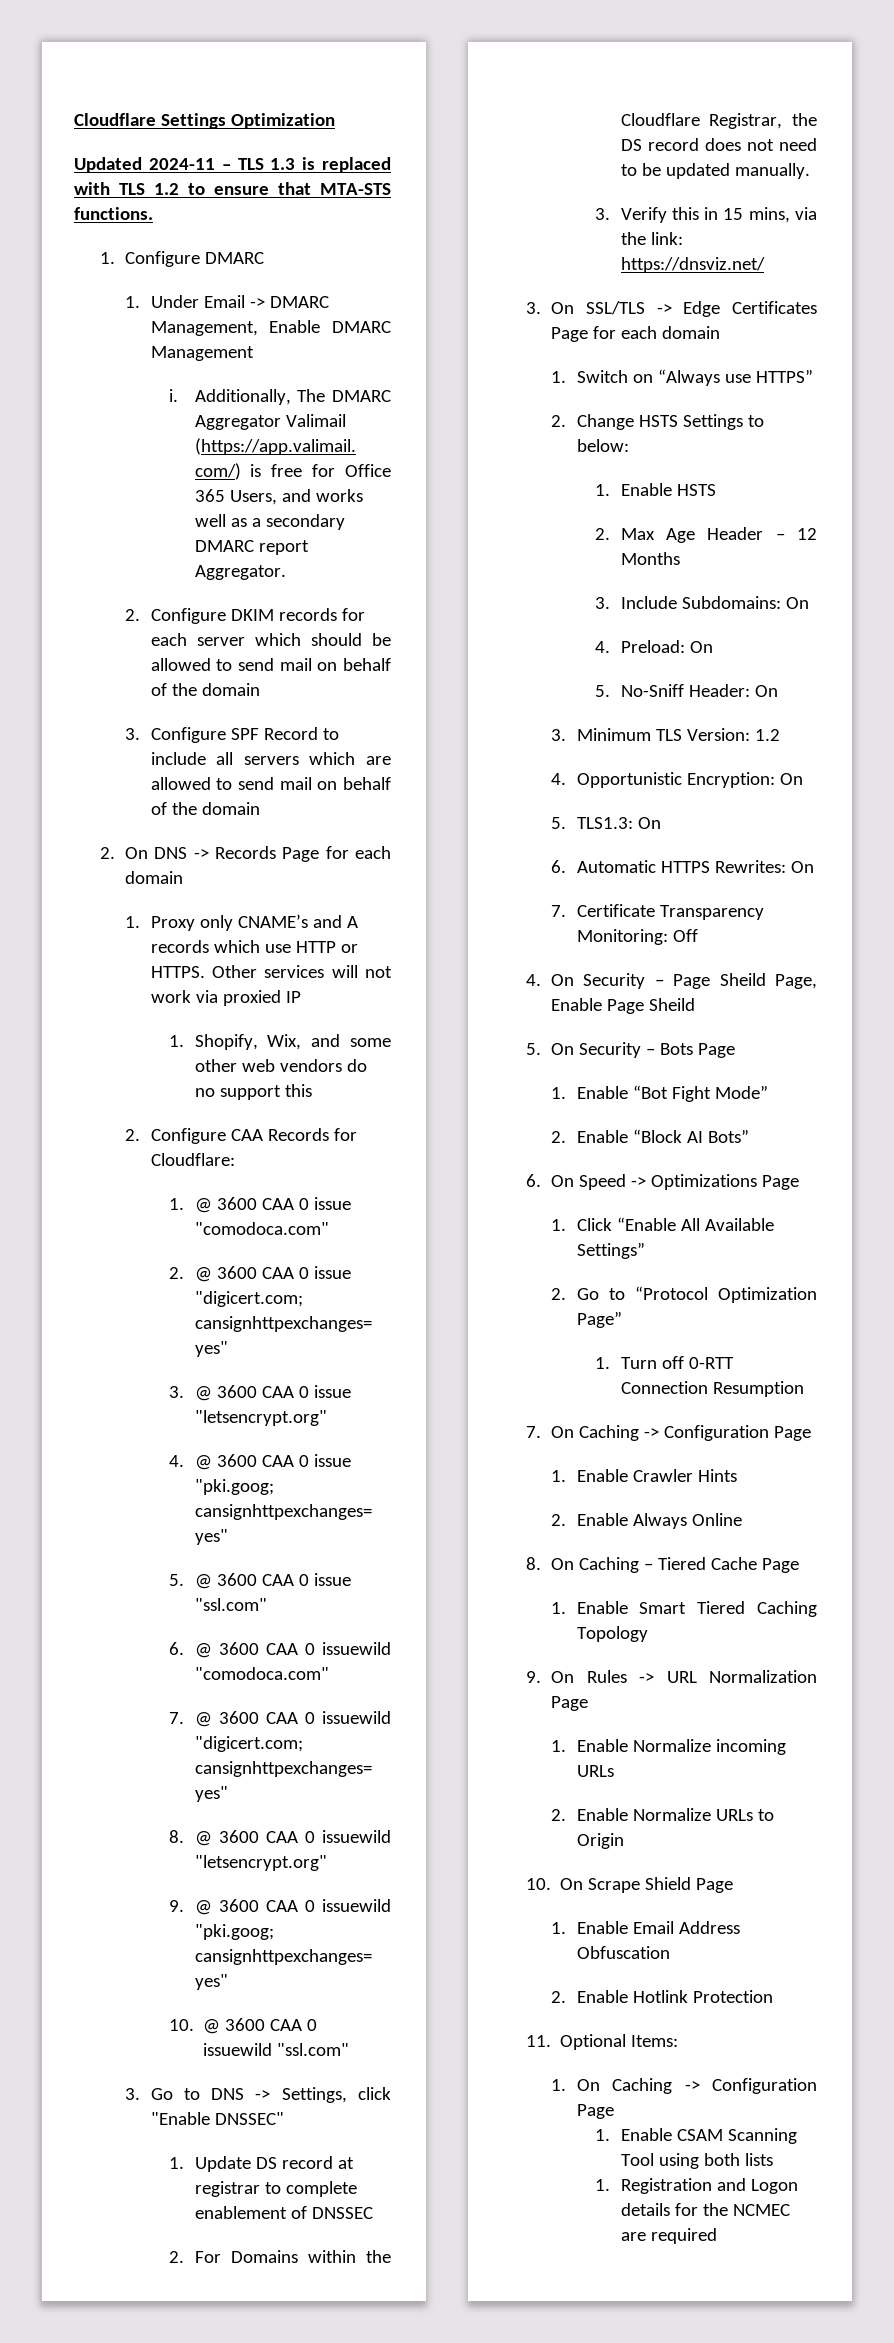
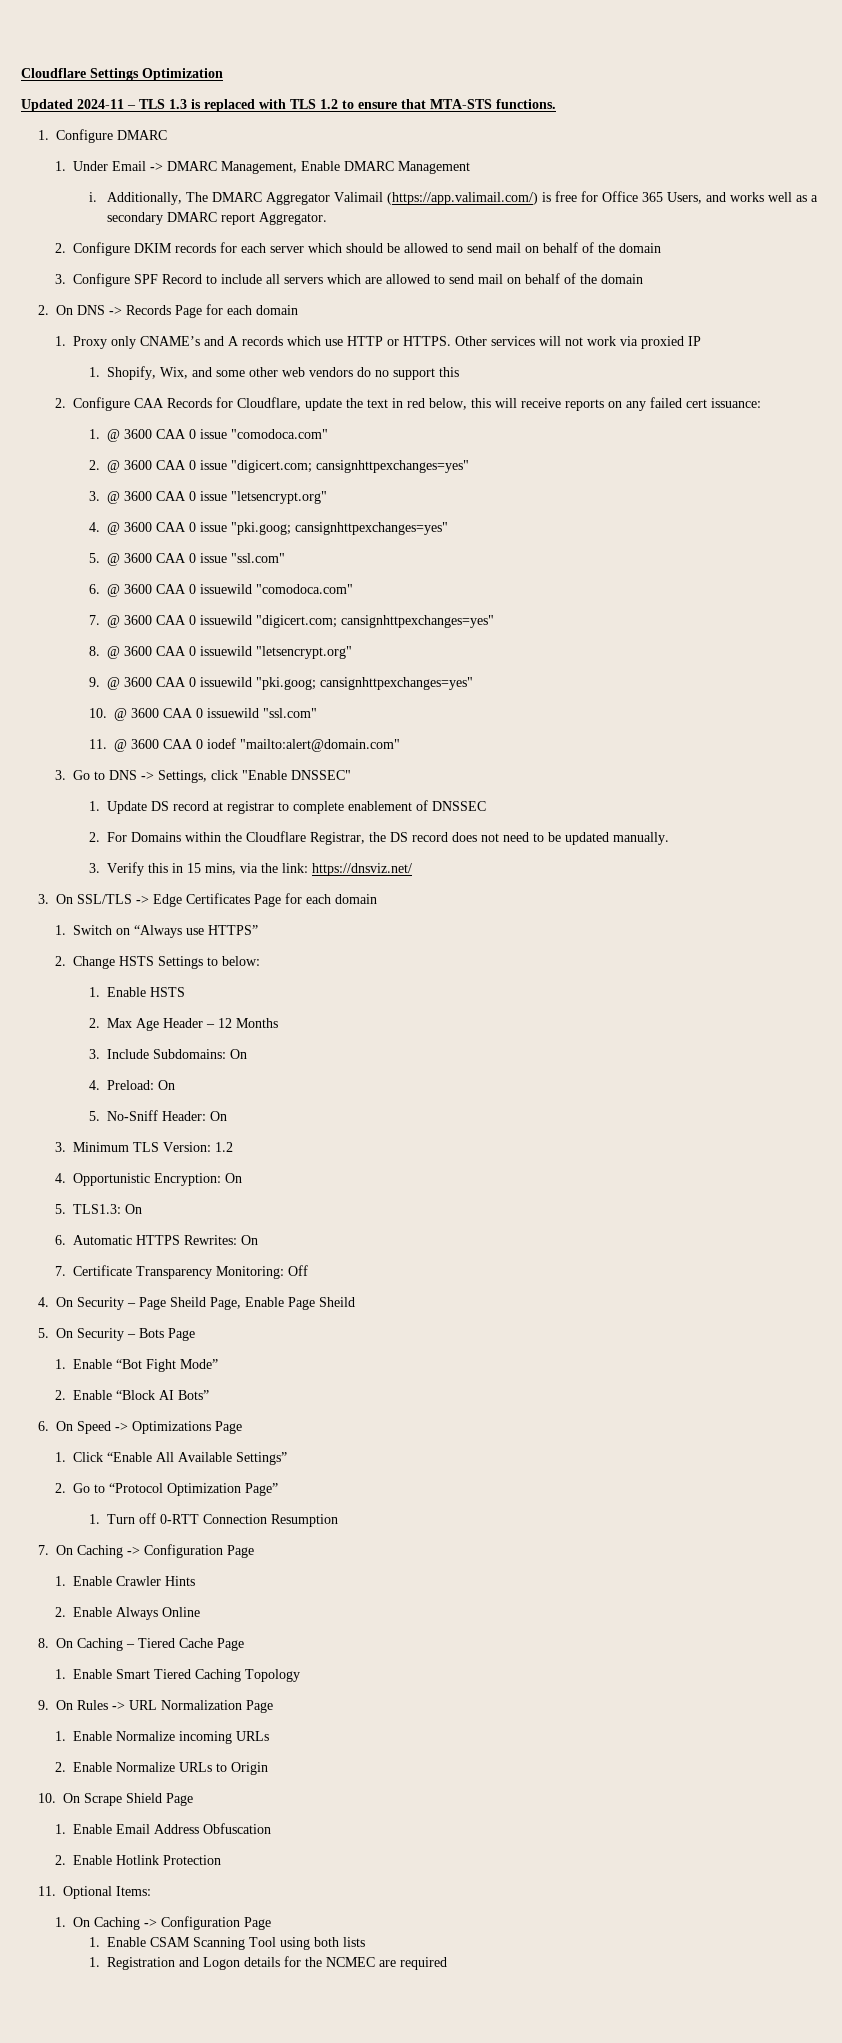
- 2. Configure CAA Records for Cloudflare:
+ 2. Configure CAA Records for Cloudflare, update the text in red below, this will receive reports on any failed cert issuance:
+ 11. @ 3600 CAA 0 iodef "mailto:alert@domain.com"

